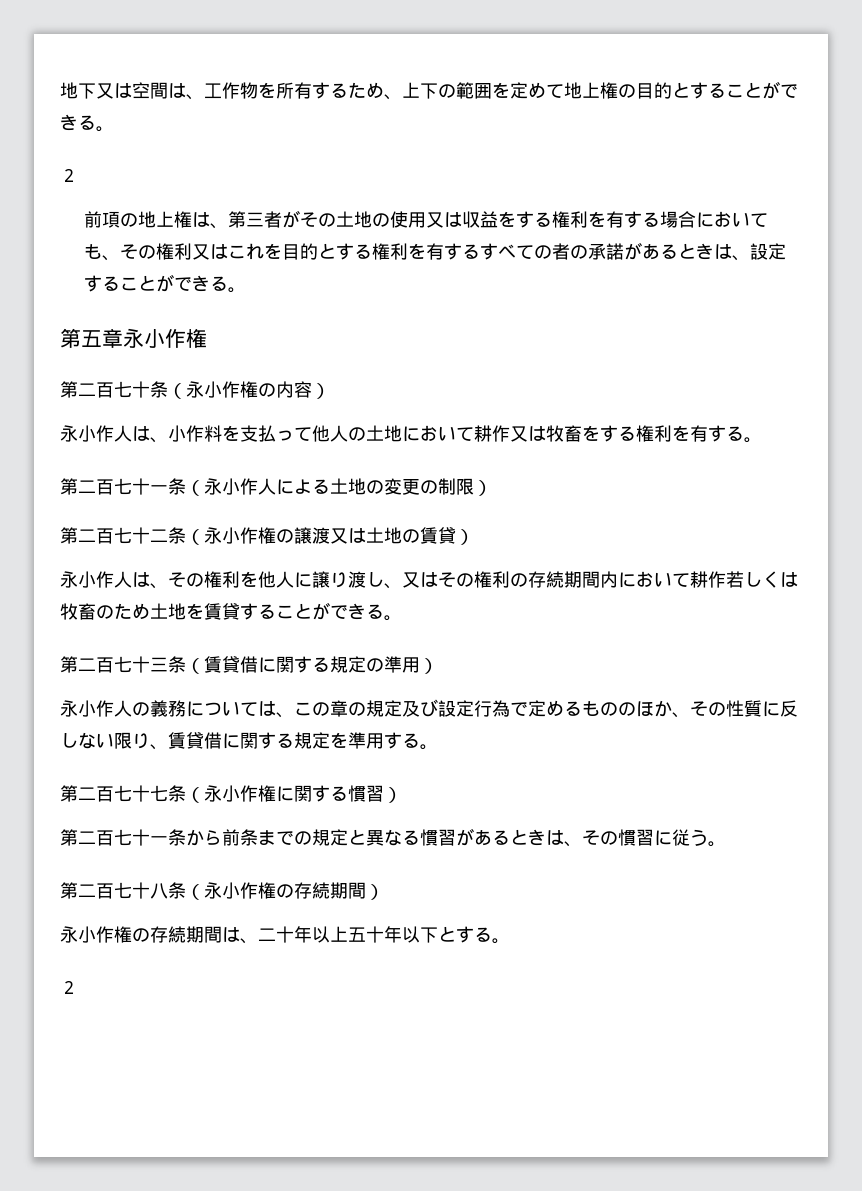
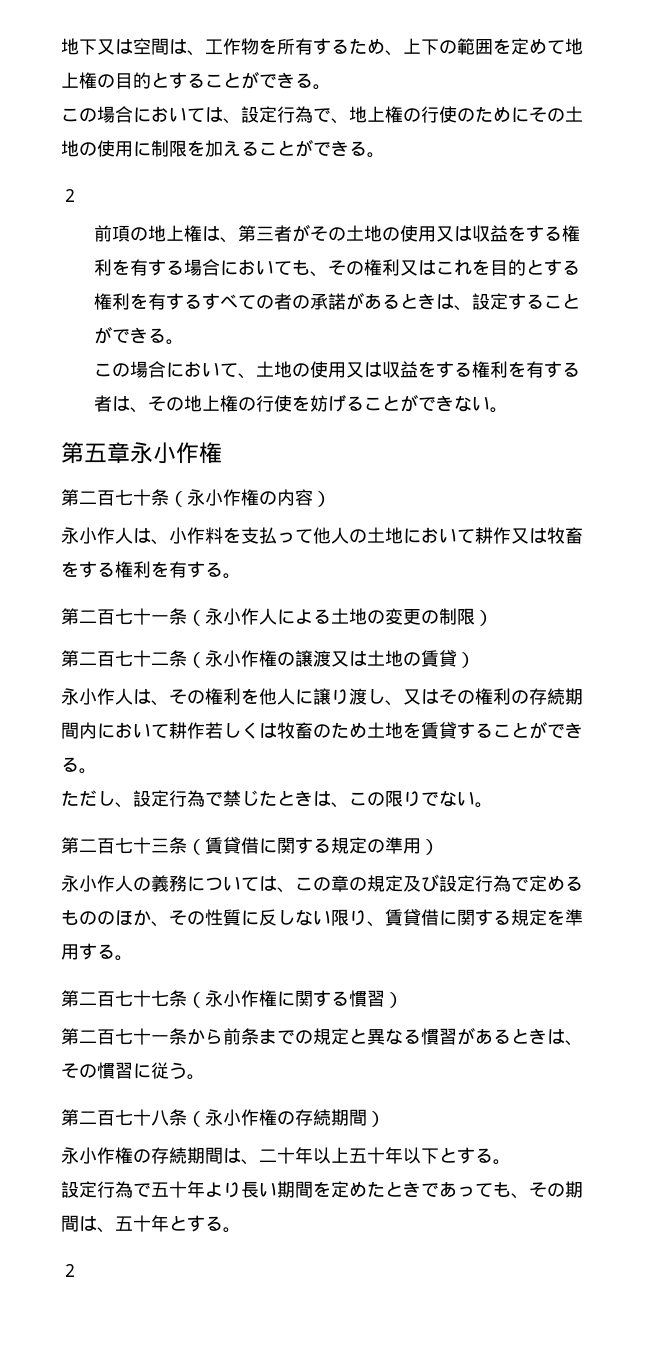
+ この場合においては、設定行為で、地上権の行使のためにその土地の使用に制限を加えることができる。
+ この場合において、土地の使用又は収益をする権利を有する者は、その地上権の行使を妨げることができない。
+ ただし、設定行為で禁じたときは、この限りでない。
+ 設定行為で五十年より長い期間を定めたときであっても、その期間は、五十年とする。

